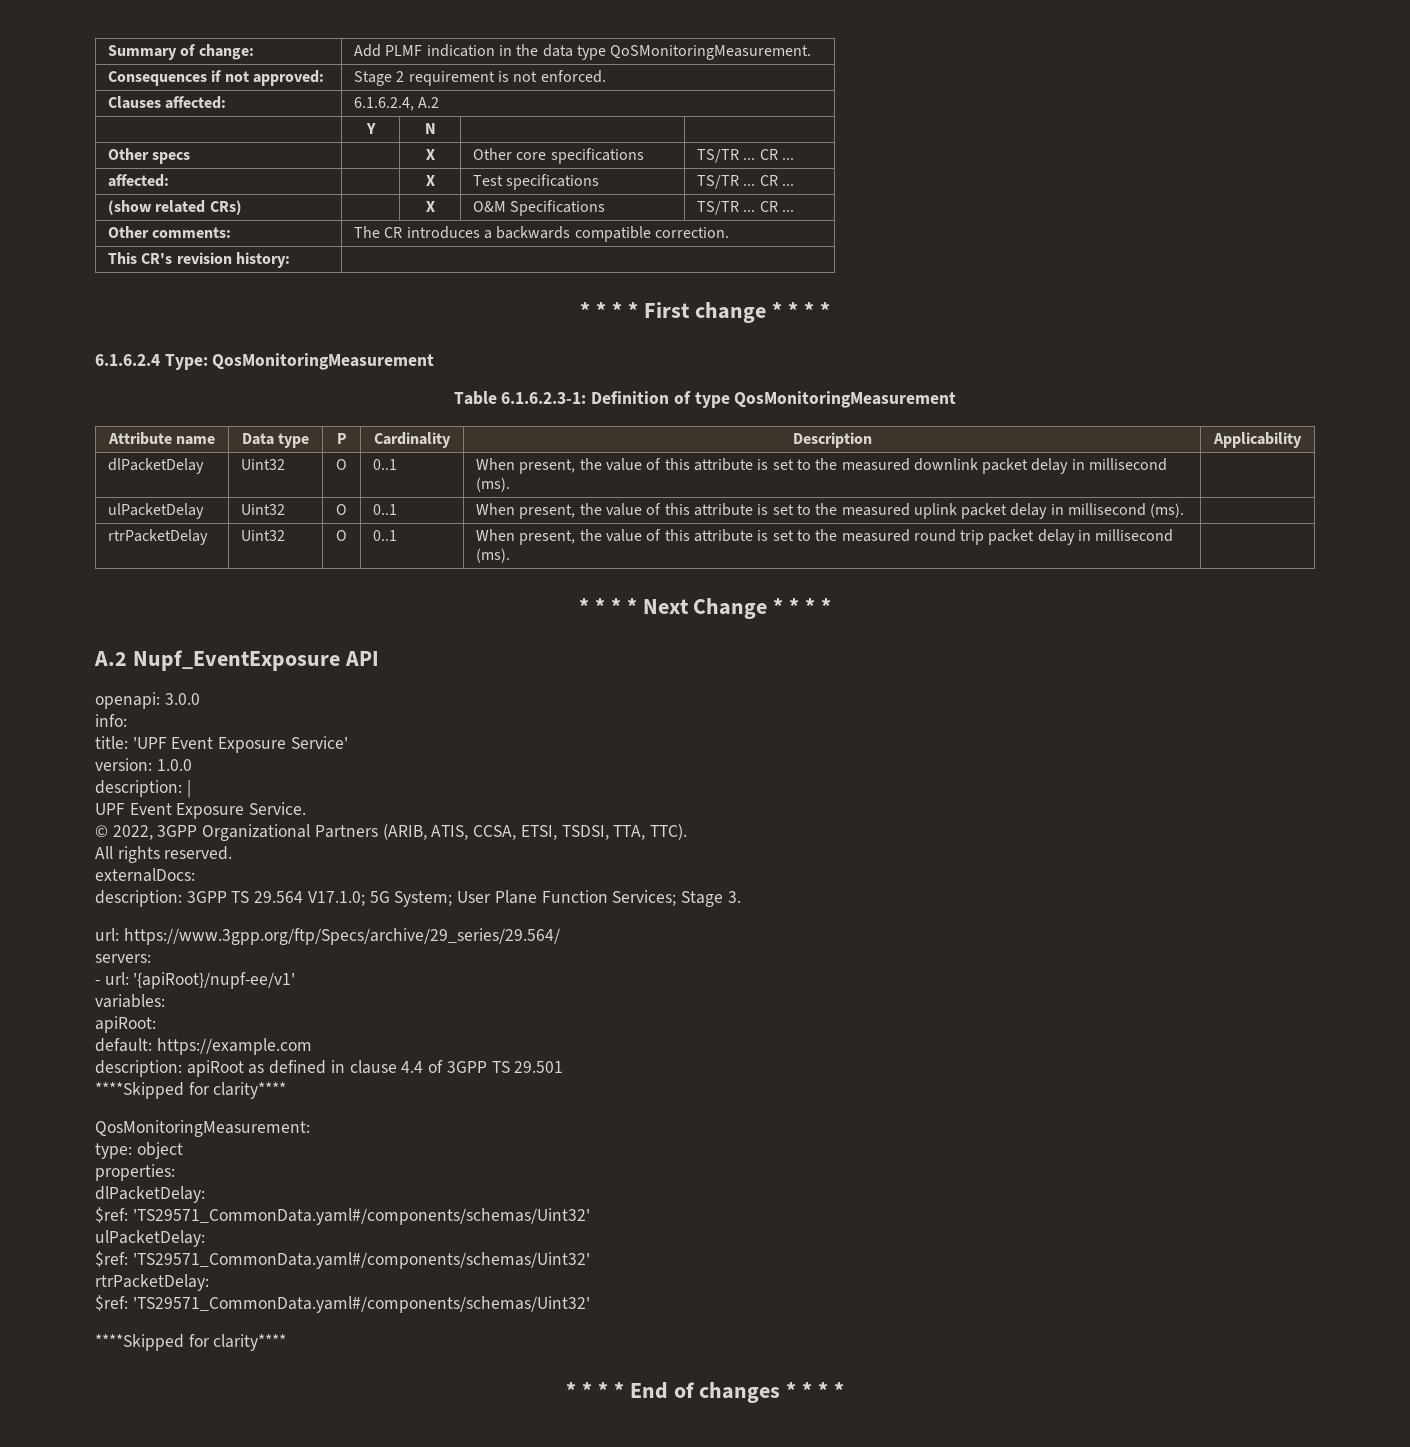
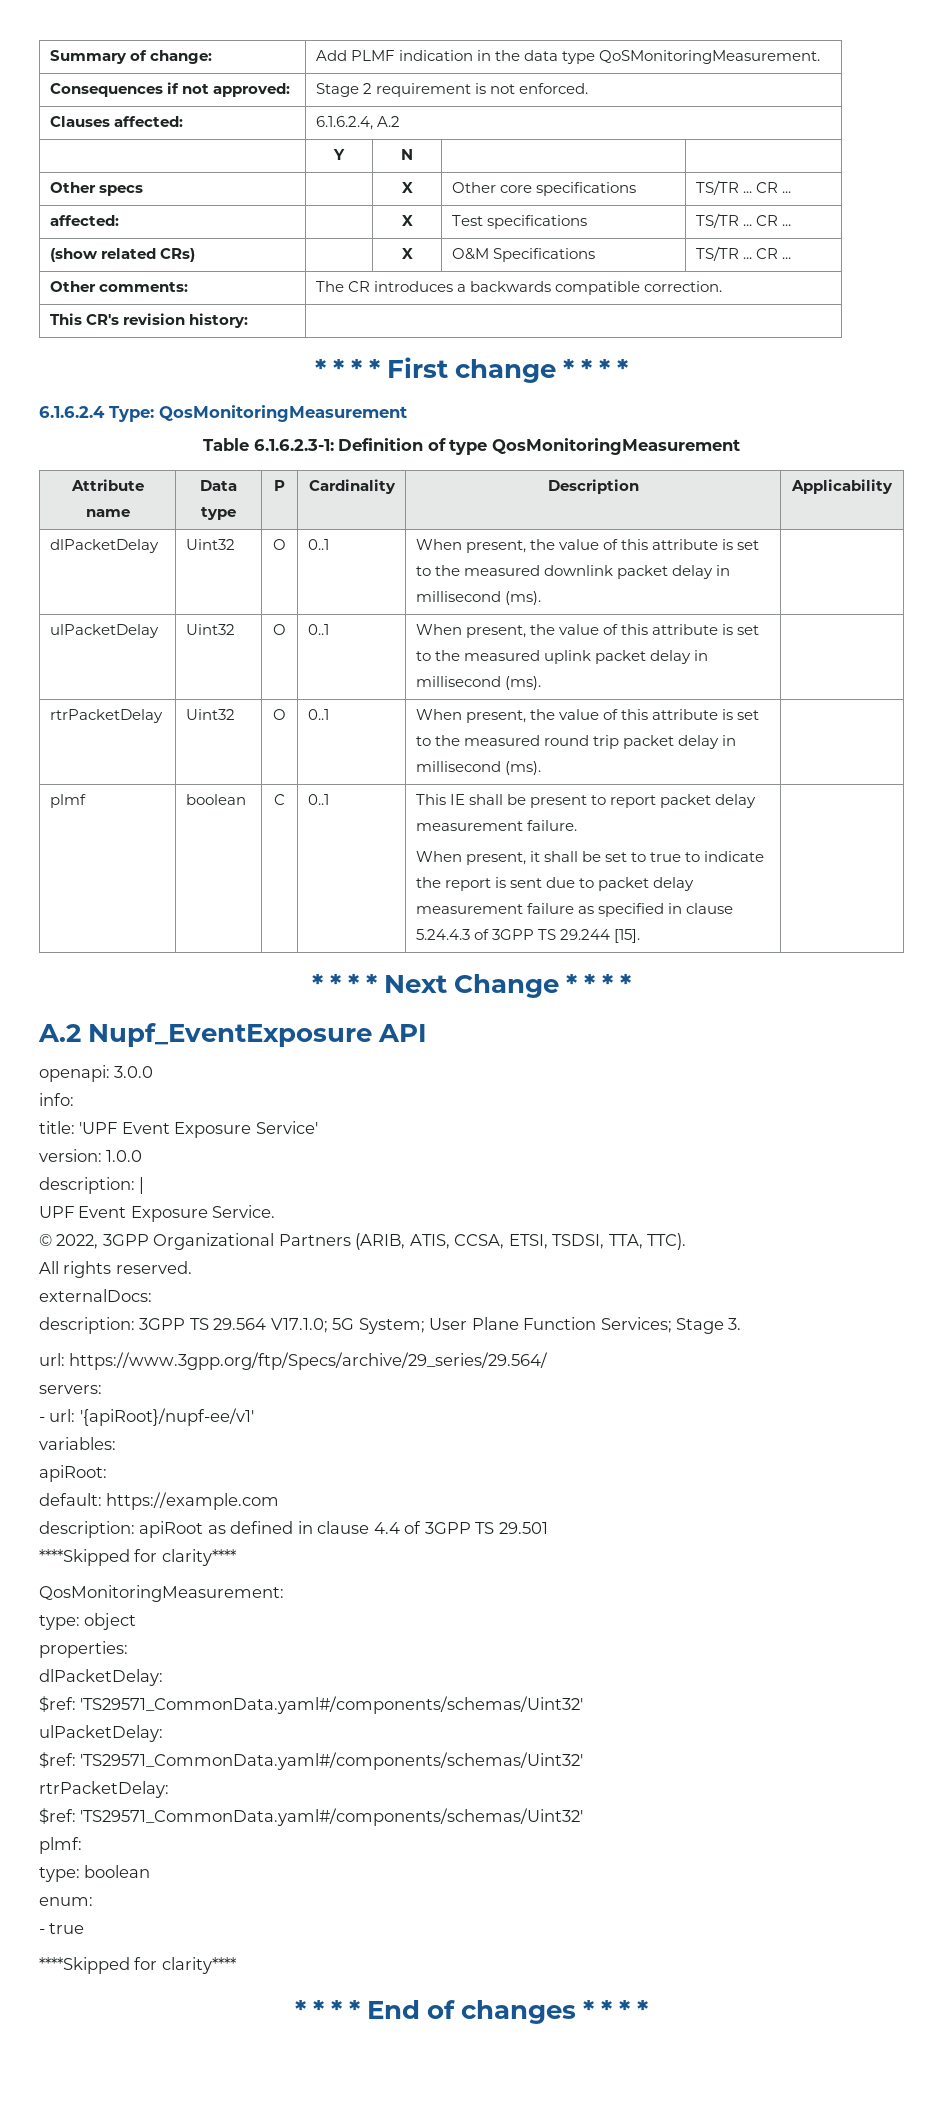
+ plmf | boolean | C | 0..1 | This IE shall be present to report packet delay measurement failure.
+ When present, it shall be set to true to indicate the report is sent due to packet delay measurement failure as specified in clause 5.24.4.3 of 3GPP TS 29.244 [15].
+ plmf:
+ type: boolean
+ enum:
+ - true

